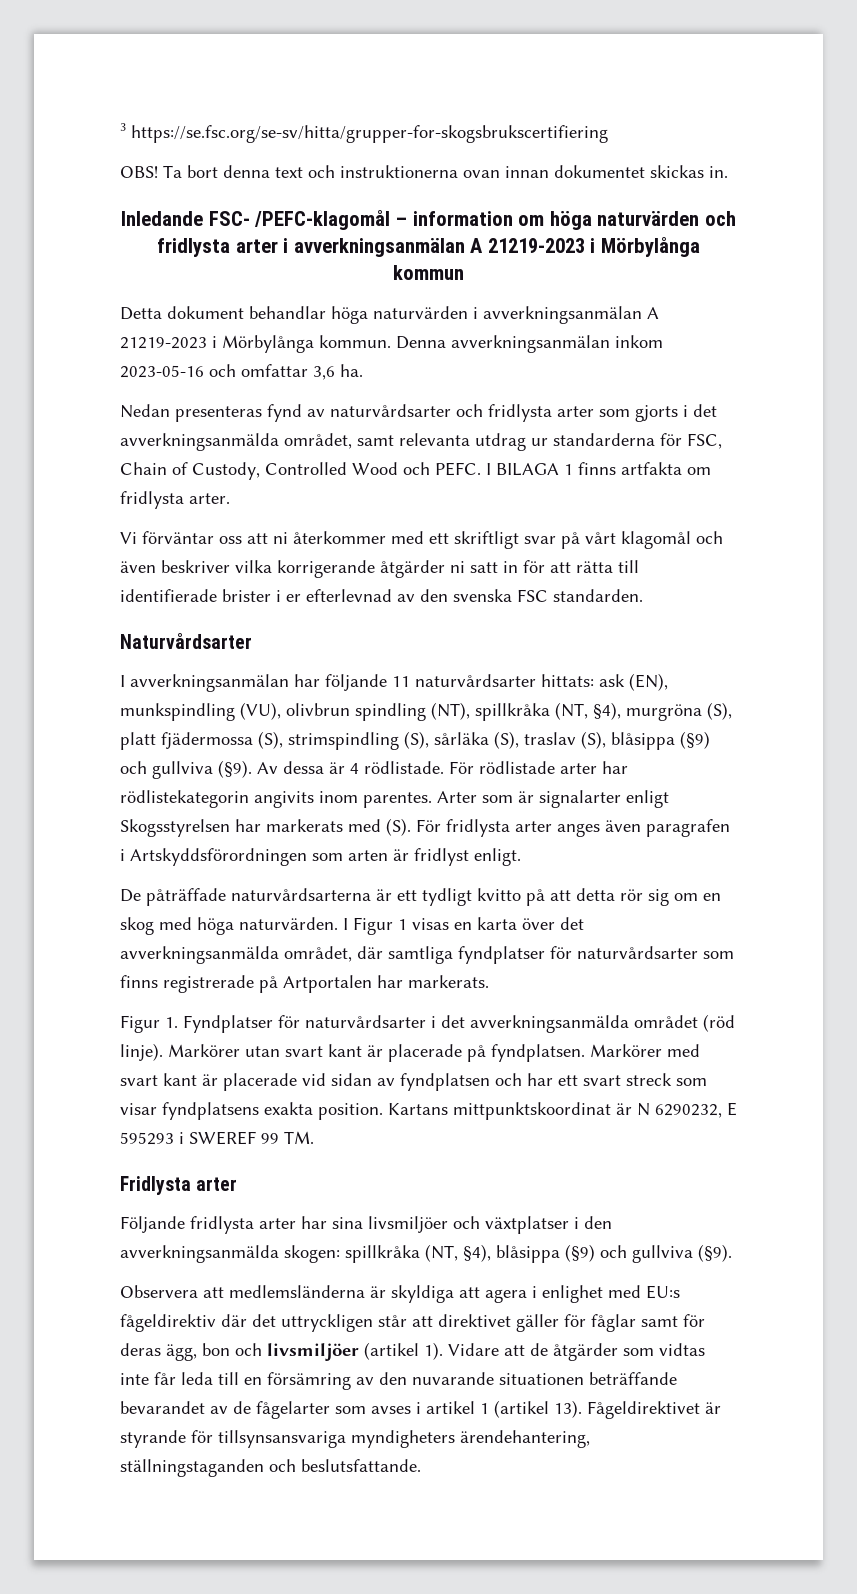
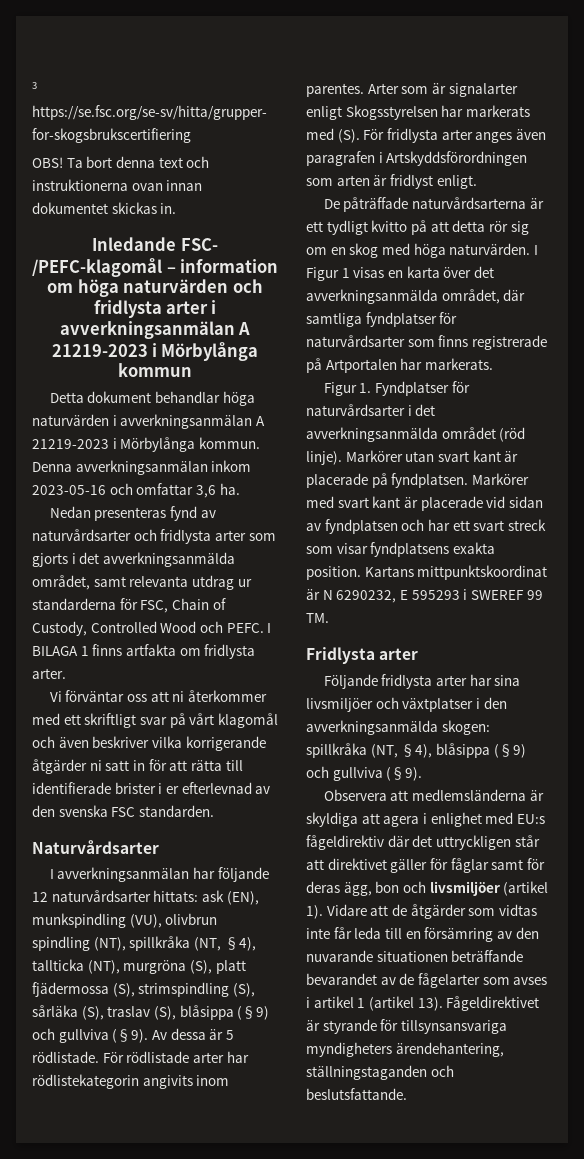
- I avverkningsanmälan har följande 11 naturvårdsarter hittats: ask (EN), munkspindling (VU), olivbrun spindling (NT), spillkråka (NT, §4), murgröna (S), platt fjädermossa (S), strimspindling (S), sårläka (S), traslav (S), blåsippa (§9) och gullviva (§9).
+ I avverkningsanmälan har följande 12 naturvårdsarter hittats: ask (EN), munkspindling (VU), olivbrun spindling (NT), spillkråka (NT, §4), tallticka (NT), murgröna (S), platt fjädermossa (S), strimspindling (S), sårläka (S), traslav (S), blåsippa (§9) och gullviva (§9).
- Av dessa är 4 rödlistade.
+ Av dessa är 5 rödlistade.

